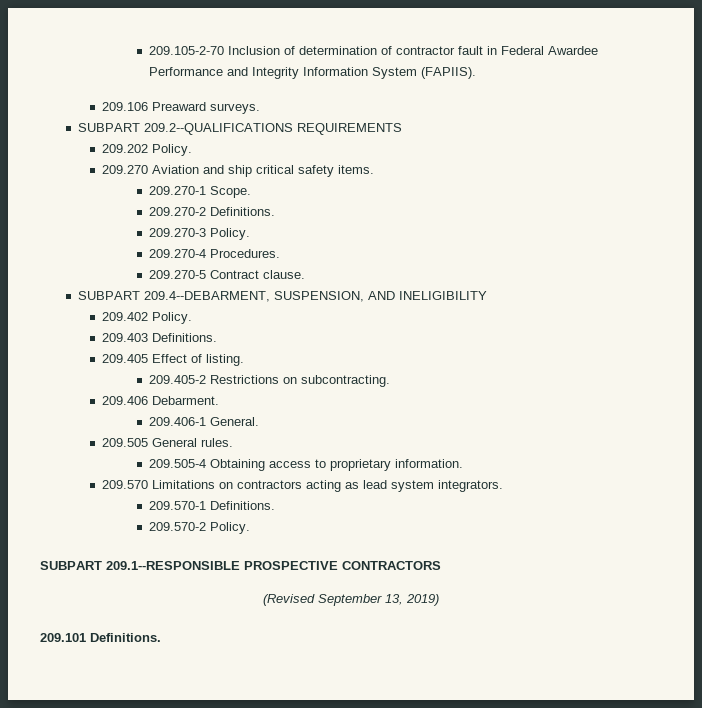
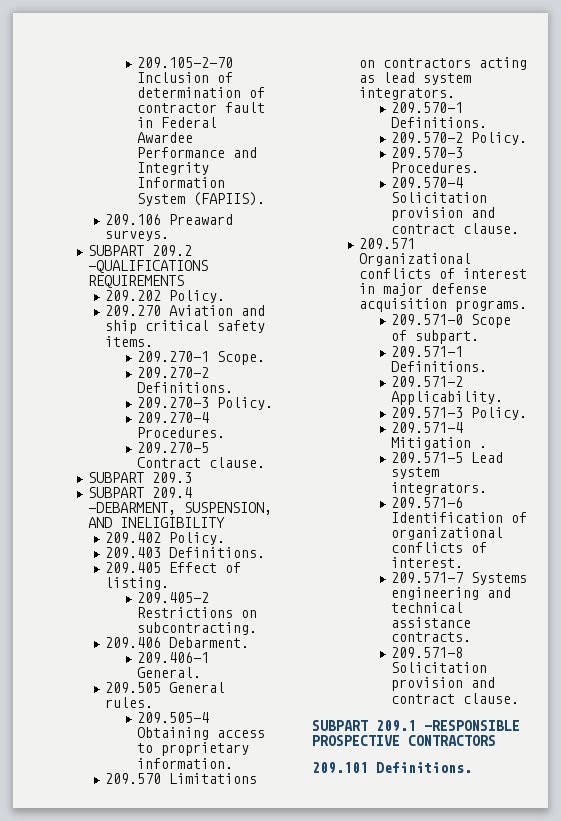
- SUBPART 209.2--QUALIFICATIONS REQUIREMENTS
+ SUBPART 209.2 —QUALIFICATIONS REQUIREMENTS
- SUBPART 209.4--DEBARMENT, SUSPENSION, AND INELIGIBILITY
+ SUBPART 209.3
+ SUBPART 209.4 —DEBARMENT, SUSPENSION, AND INELIGIBILITY
- SUBPART 209.1--RESPONSIBLE PROSPECTIVE CONTRACTORS
+ 209.570-3 Procedures.
+ 209.570-4 Solicitation provision and contract clause.
+ 209.571 Organizational conflicts of interest in major defense acquisition programs.
+ 209.571-0 Scope of subpart.
+ 209.571-1 Definitions.
+ 209.571-2 Applicability.
+ 209.571-3 Policy.
+ 209.571-4 Mitigation .
+ 209.571-5 Lead system integrators.
+ 209.571-6 Identification of organizational conflicts of interest.
+ 209.571-7 Systems engineering and technical assistance contracts.
+ 209.571-8 Solicitation provision and contract clause.
+ SUBPART 209.1 —RESPONSIBLE PROSPECTIVE CONTRACTORS
- (Revised September 13, 2019)

